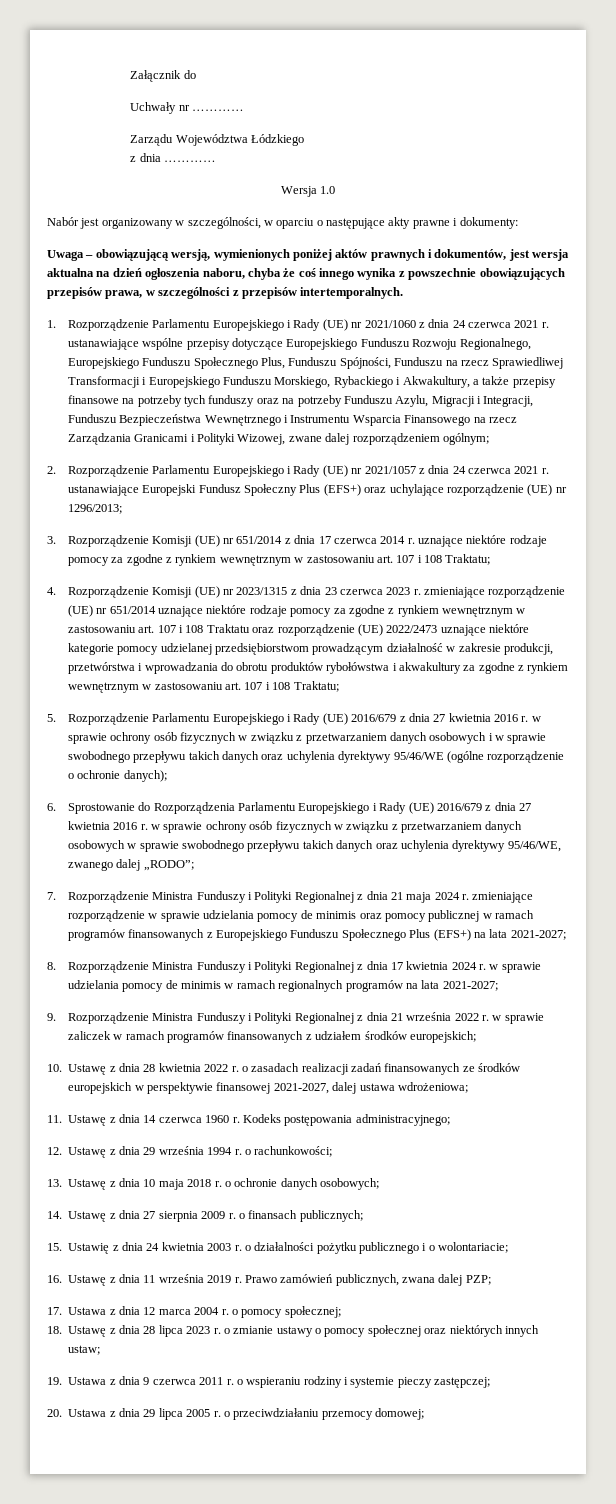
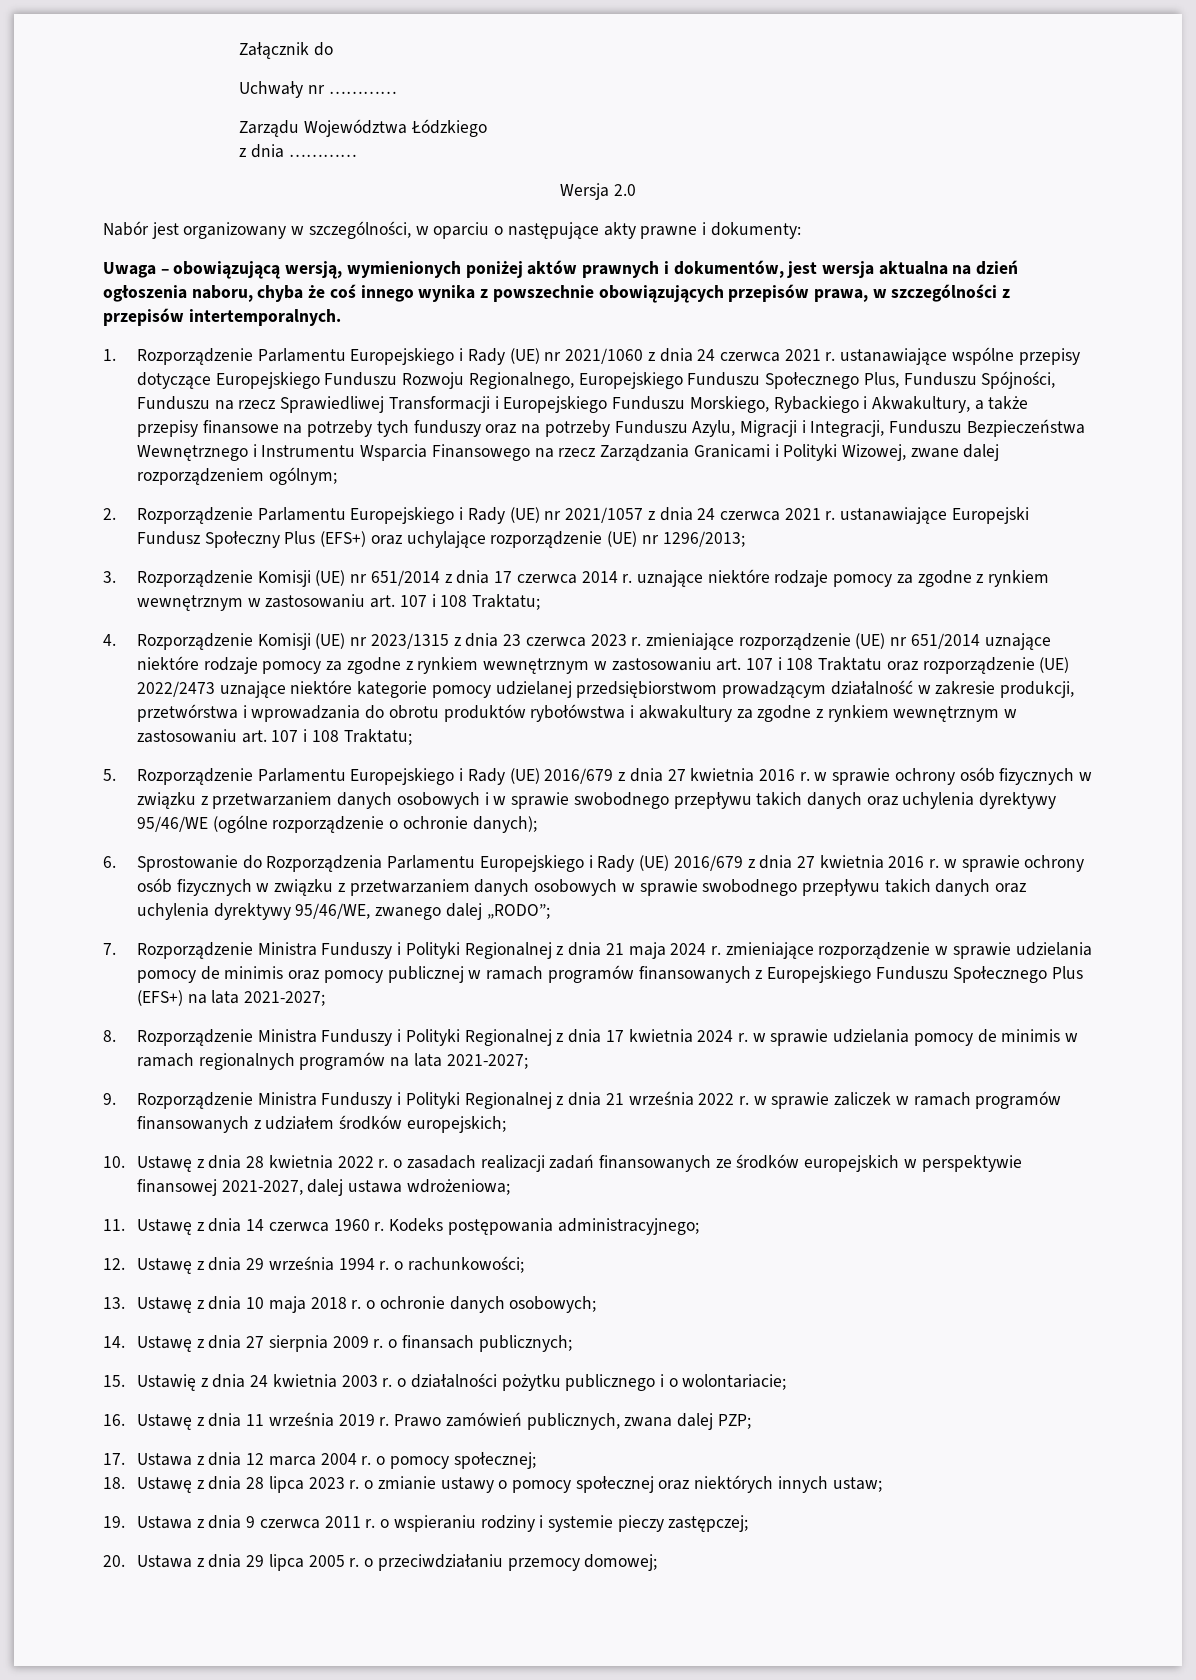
- Wersja 1.0
+ Wersja 2.0

